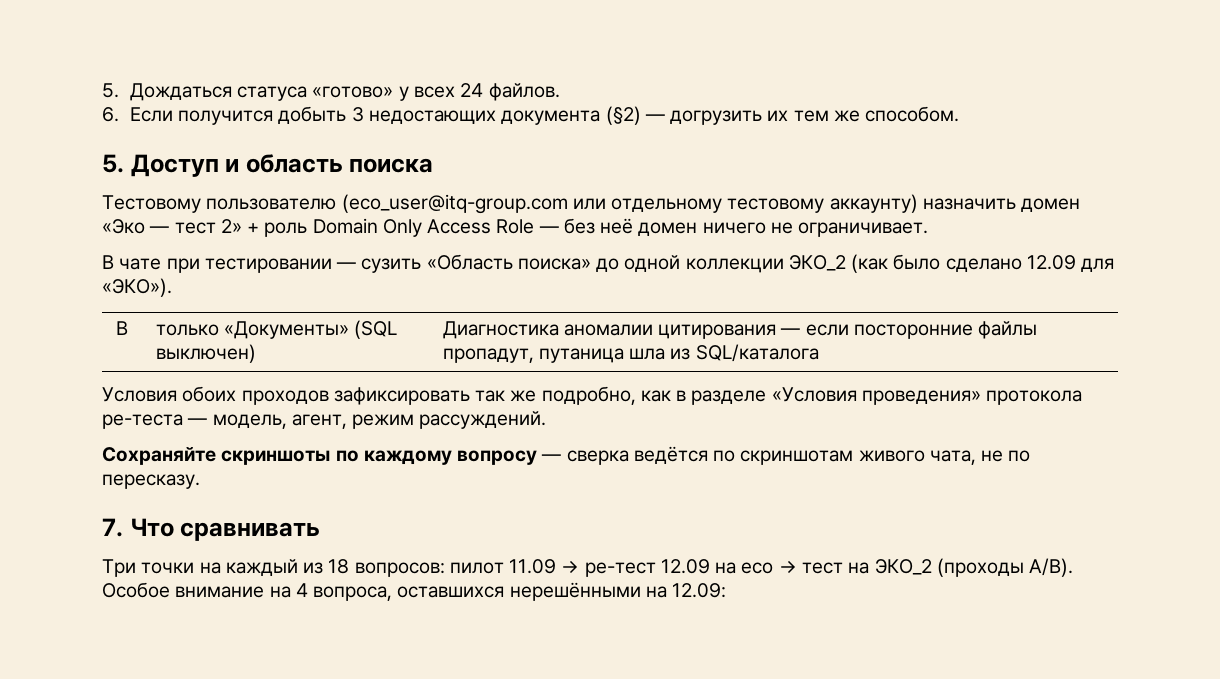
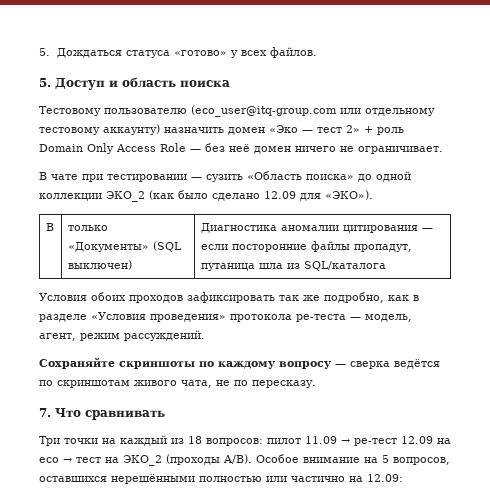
- 5. Дождаться статуса «готово» у всех 24 файлов.
+ 5. Дождаться статуса «готово» у всех файлов.
- 6. Если получится добыть 3 недостающих документа (§2) — догрузить их тем же способом.
- Особое внимание на 4 вопроса, оставшихся нерешёнными на 12.09:
+ Особое внимание на 5 вопросов, оставшихся нерешёнными полностью или частично на 12.09:

